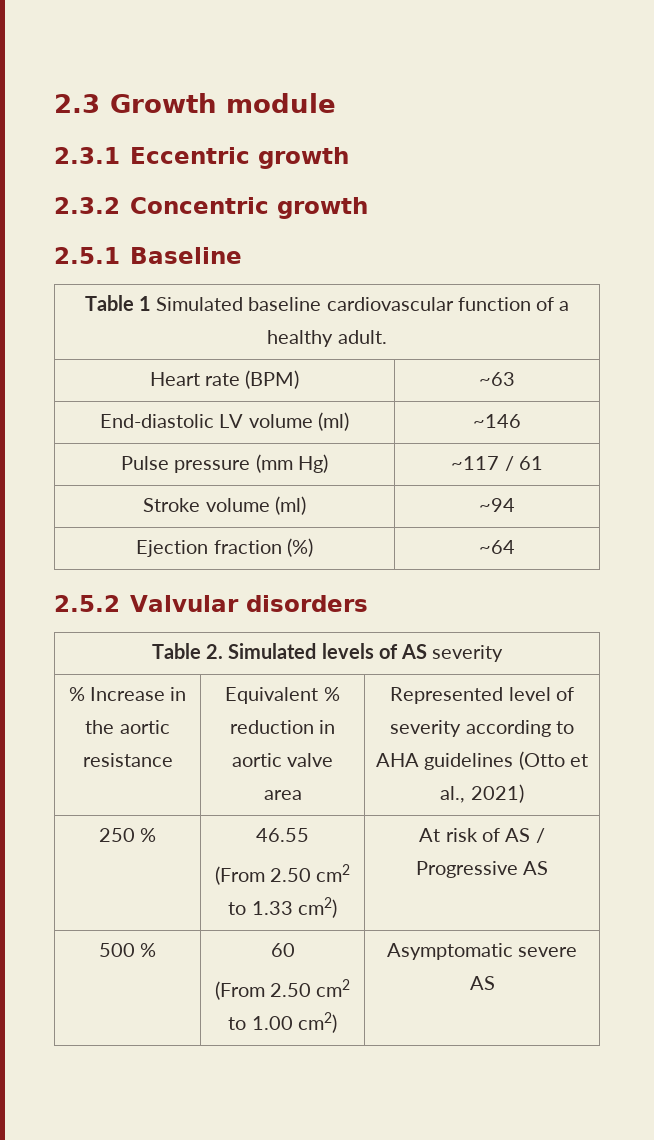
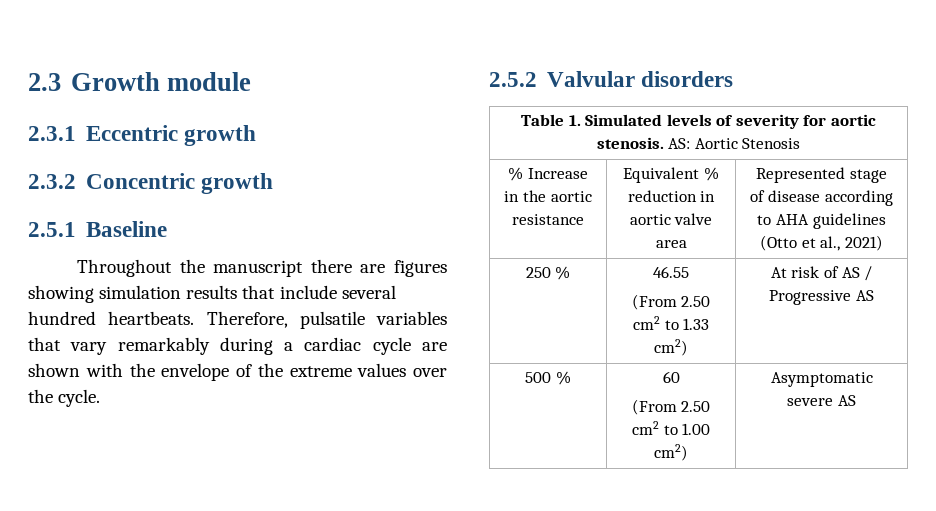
- Table 1 Simulated baseline cardiovascular function of a healthy adult.
- Heart rate (BPM) | ~63
- End-diastolic LV volume (ml) | ~146
- Pulse pressure (mm Hg) | ~117 / 61
- Stroke volume (ml) | ~94
- Ejection fraction (%) | ~64
+ Throughout the manuscript there are figures showing simulation results that include several hundred heartbeats. Therefore, pulsatile variables that vary remarkably during a cardiac cycle are shown with the envelope of the extreme values over the cycle.
- Table 2. Simulated levels of AS severity
+ Table 1. Simulated levels of severity for aortic stenosis. AS: Aortic Stenosis
- % Increase in the aortic resistance | Equivalent % reduction in aortic valve area | Represented level of severity according to AHA guidelines (Otto et al., 2021)
+ % Increase in the aortic resistance | Equivalent % reduction in aortic valve area | Represented stage of disease according to AHA guidelines (Otto et al., 2021)

